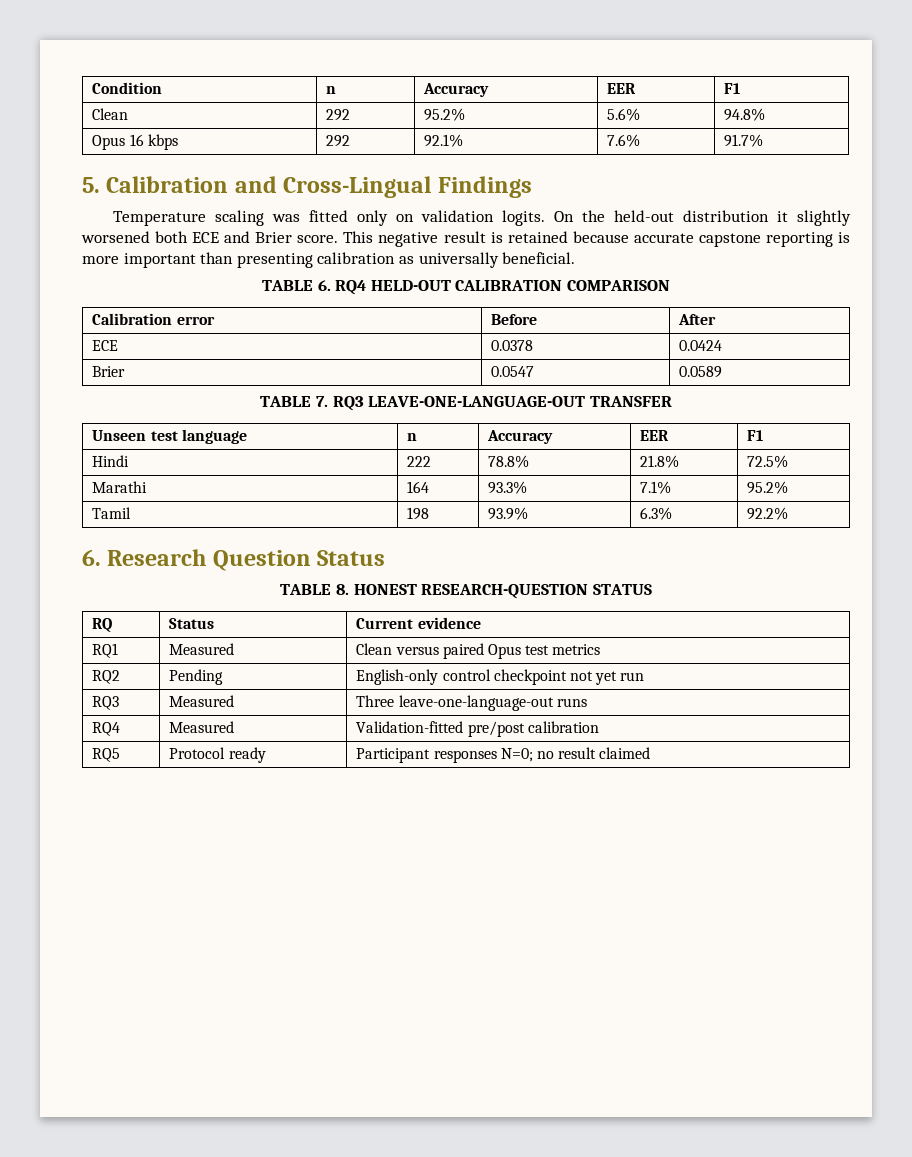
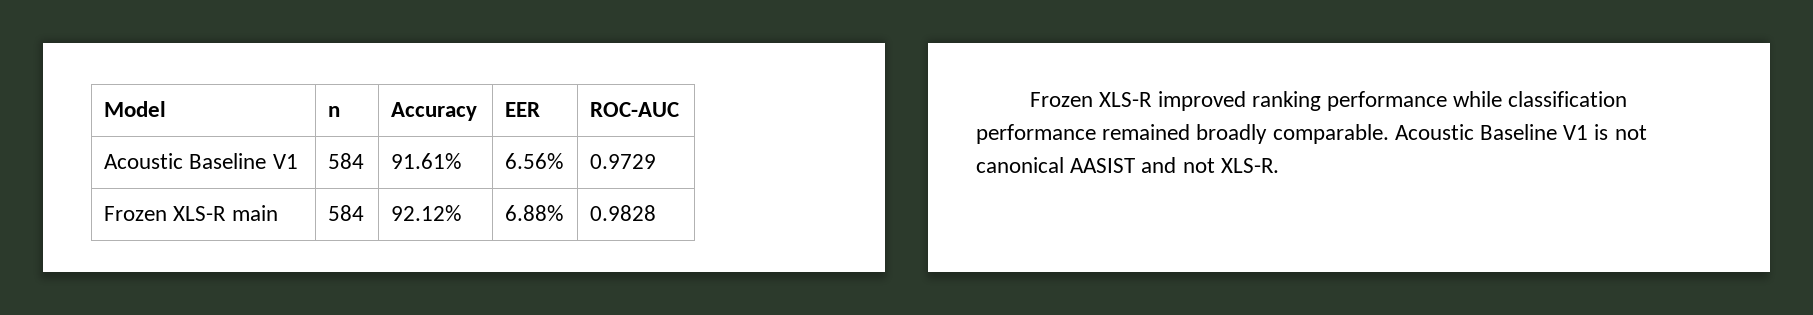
- Condition | n | Accuracy | EER | F1
- Clean | 292 | 95.2% | 5.6% | 94.8%
- Opus 16 kbps | 292 | 92.1% | 7.6% | 91.7%
- 5. Calibration and Cross-Lingual Findings
- Temperature scaling was fitted only on validation logits. On the held-out distribution it slightly worsened both ECE and Brier score. This negative result is retained because accurate capstone reporting is more important than presenting calibration as universally beneficial.
- TABLE 6. RQ4 HELD-OUT CALIBRATION COMPARISON
- Calibration error | Before | After
- ECE | 0.0378 | 0.0424
- Brier | 0.0547 | 0.0589
- TABLE 7. RQ3 LEAVE-ONE-LANGUAGE-OUT TRANSFER
- Unseen test language | n | Accuracy | EER | F1
- Hindi | 222 | 78.8% | 21.8% | 72.5%
- Marathi | 164 | 93.3% | 7.1% | 95.2%
- Tamil | 198 | 93.9% | 6.3% | 92.2%
- 6. Research Question Status
- TABLE 8. HONEST RESEARCH-QUESTION STATUS
- RQ | Status | Current evidence
- RQ1 | Measured | Clean versus paired Opus test metrics
- RQ2 | Pending | English-only control checkpoint not yet run
- RQ3 | Measured | Three leave-one-language-out runs
- RQ4 | Measured | Validation-fitted pre/post calibration
- RQ5 | Protocol ready | Participant responses N=0; no result claimed
+ Model | n | Accuracy | EER | ROC-AUC
+ Acoustic Baseline V1 | 584 | 91.61% | 6.56% | 0.9729
+ Frozen XLS-R main | 584 | 92.12% | 6.88% | 0.9828
+ Frozen XLS-R improved ranking performance while classification performance remained broadly comparable. Acoustic Baseline V1 is not canonical AASIST and not XLS-R.

